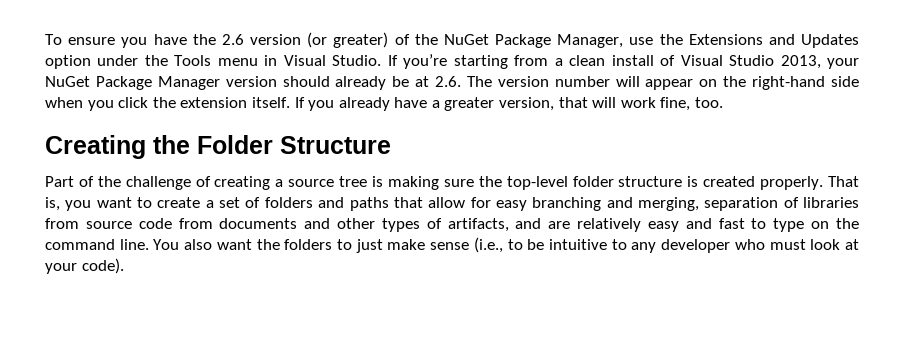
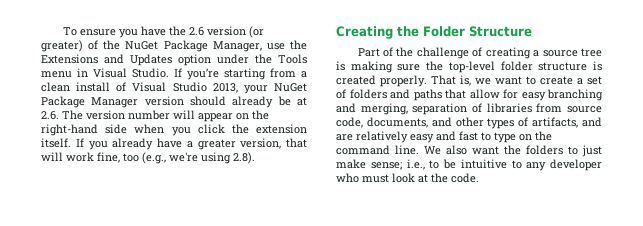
- If you already have a greater version, that will work fine, too.
+ If you already have a greater version, that will work fine, too (e.g., we're using 2.8).
- That is, you want to create a set of folders and paths that allow for easy branching and merging, separation of libraries from source code from documents and other types of artifacts, and are relatively easy and fast to type on the command line.
+ That is, we want to create a set of folders and paths that allow for easy branching and merging, separation of libraries from source code, documents, and other types of artifacts, and are relatively easy and fast to type on the command line.
- You also want the folders to just make sense (i.e., to be intuitive to any developer who must look at your code).
+ We also want the folders to just make sense; i.e., to be intuitive to any developer who must look at the code.

